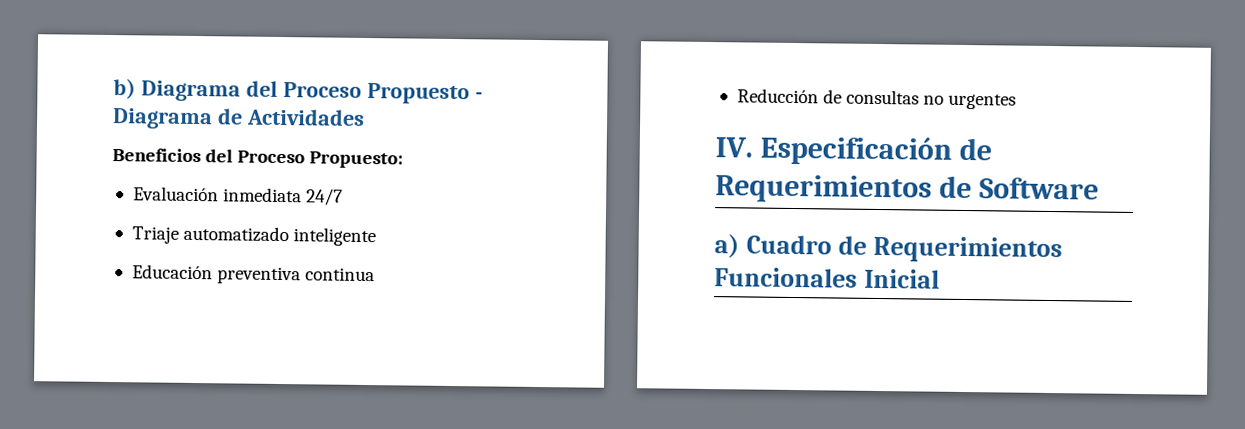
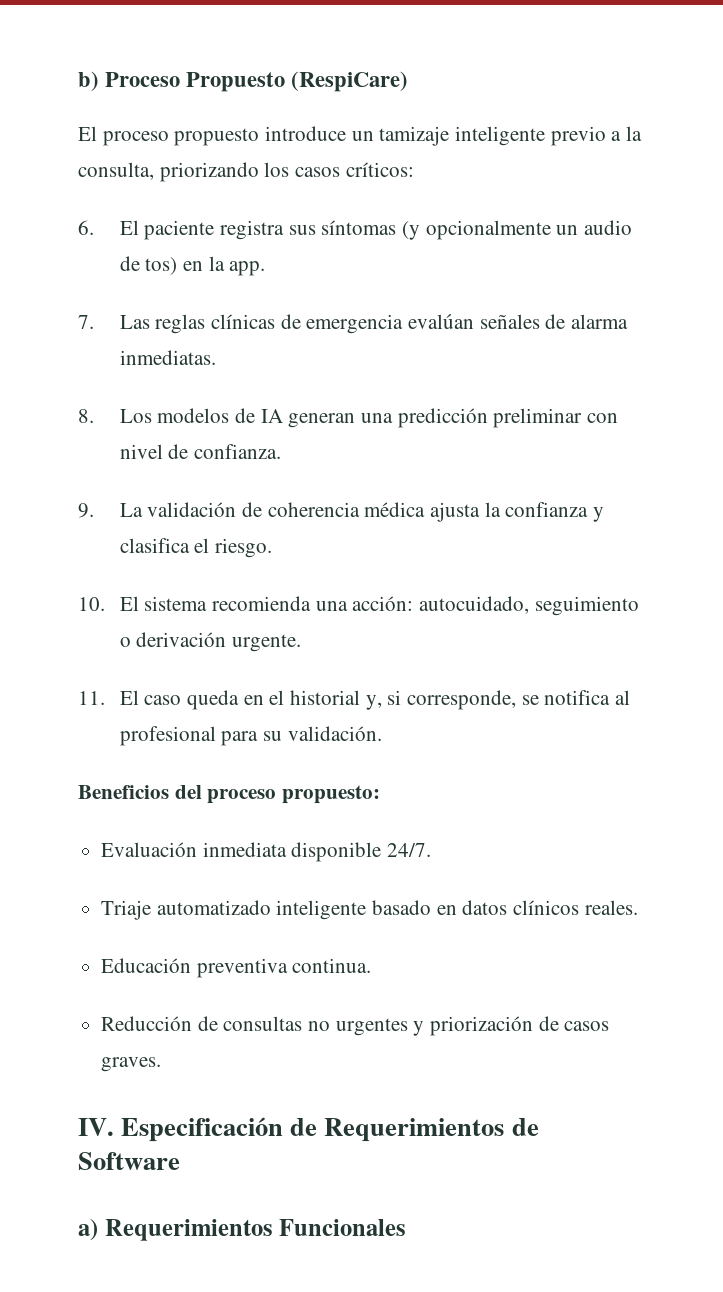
- b) Diagrama del Proceso Propuesto - Diagrama de Actividades
+ b) Proceso Propuesto (RespiCare)
+ El proceso propuesto introduce un tamizaje inteligente previo a la consulta, priorizando los casos críticos:
+ 6. El paciente registra sus síntomas (y opcionalmente un audio de tos) en la app.
+ 7. Las reglas clínicas de emergencia evalúan señales de alarma inmediatas.
+ 8. Los modelos de IA generan una predicción preliminar con nivel de confianza.
+ 9. La validación de coherencia médica ajusta la confianza y clasifica el riesgo.
+ 10. El sistema recomienda una acción: autocuidado, seguimiento o derivación urgente.
+ 11. El caso queda en el historial y, si corresponde, se notifica al profesional para su validación.
- Beneficios del Proceso Propuesto:
+ Beneficios del proceso propuesto:
- Evaluación inmediata 24/7
+ Evaluación inmediata disponible 24/7.
- Triaje automatizado inteligente
+ Triaje automatizado inteligente basado en datos clínicos reales.
- Educación preventiva continua
+ Educación preventiva continua.
- Reducción de consultas no urgentes
+ Reducción de consultas no urgentes y priorización de casos graves.
- a) Cuadro de Requerimientos Funcionales Inicial
+ a) Requerimientos Funcionales

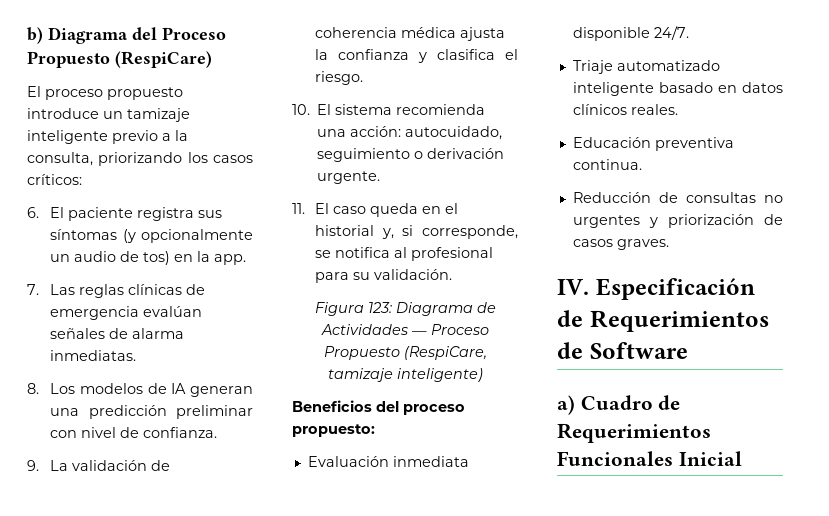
- b) Proceso Propuesto (RespiCare)
+ b) Diagrama del Proceso Propuesto (RespiCare)
+ Figura 123: Diagrama de Actividades — Proceso Propuesto (RespiCare, tamizaje inteligente)
- a) Requerimientos Funcionales
+ a) Cuadro de Requerimientos Funcionales Inicial

